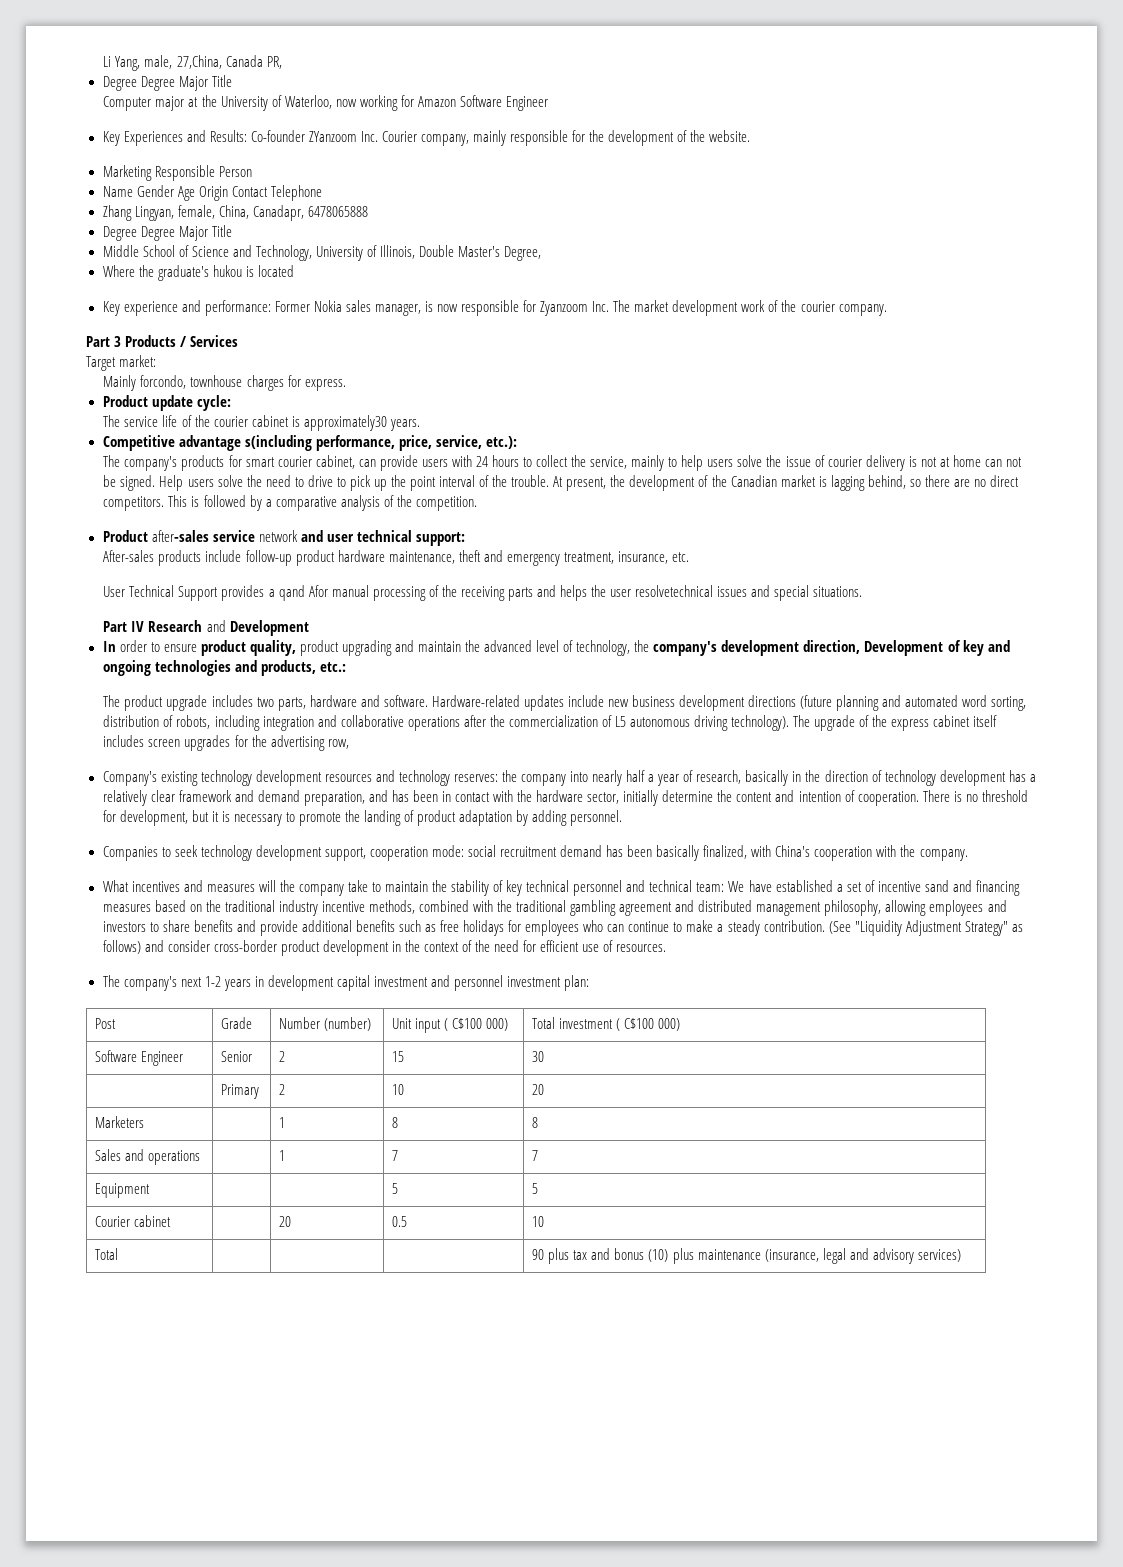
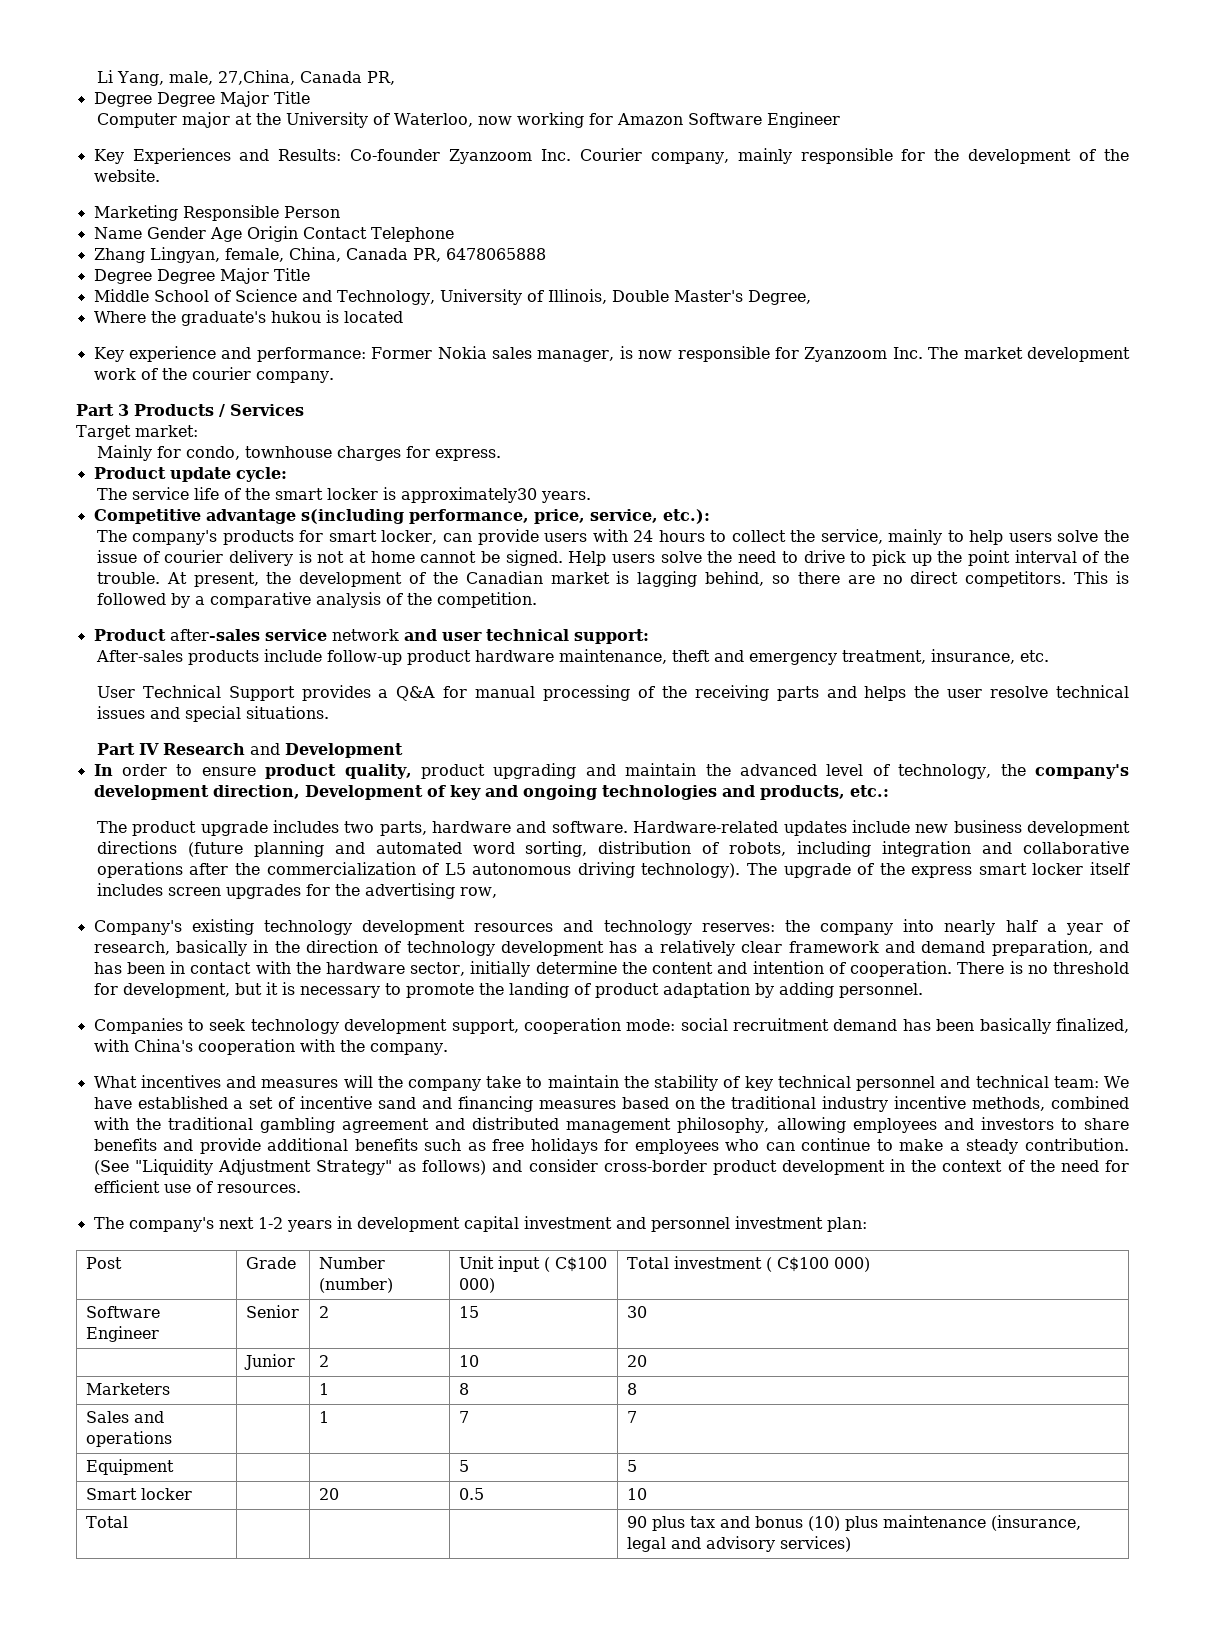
- Key Experiences and Results: Co-founder ZYanzoom Inc. Courier company, mainly responsible for the development of the website.
+ Key Experiences and Results: Co-founder Zyanzoom Inc. Courier company, mainly responsible for the development of the website.
- Zhang Lingyan, female, China, Canadapr, 6478065888
+ Zhang Lingyan, female, China, Canada PR, 6478065888
- Mainly forcondo, townhouse charges for express.
+ Mainly for condo, townhouse charges for express.
- The service life of the courier cabinet is approximately30 years.
+ The service life of the smart locker is approximately30 years.
- The company's products for smart courier cabinet, can provide users with 24 hours to collect the service, mainly to help users solve the issue of courier delivery is not at home can not be signed.
+ The company's products for smart locker, can provide users with 24 hours to collect the service, mainly to help users solve the issue of courier delivery is not at home cannot be signed.
- User Technical Support provides a qand Afor manual processing of the receiving parts and helps the user resolvetechnical issues and special situations.
+ User Technical Support provides a Q&A for manual processing of the receiving parts and helps the user resolve technical issues and special situations.
- The upgrade of the express cabinet itself includes screen upgrades for the advertising row,
+ The upgrade of the express smart locker itself includes screen upgrades for the advertising row,
- | Primary | 2 | 10 | 20
+ | Junior | 2 | 10 | 20
- Courier cabinet | | 20 | 0.5 | 10
+ Smart locker | | 20 | 0.5 | 10

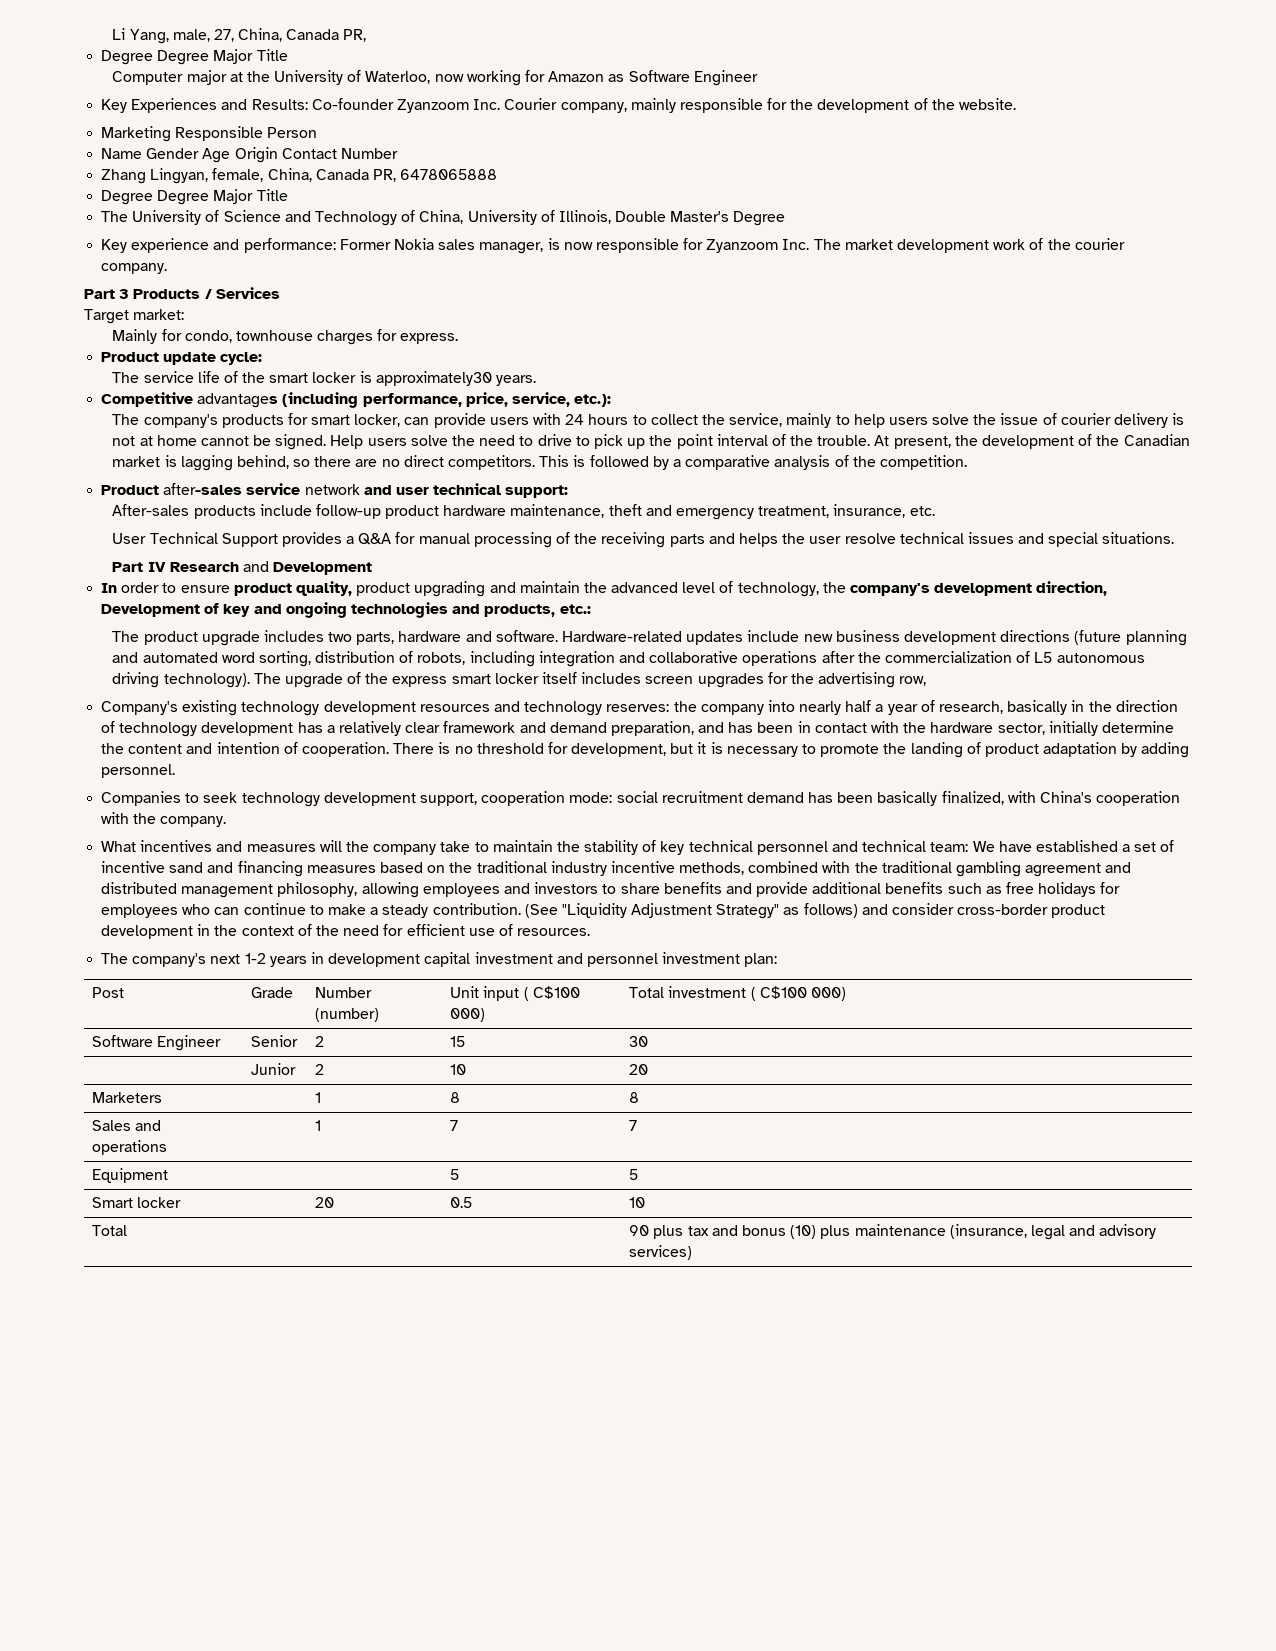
- Li Yang, male, 27,China, Canada PR,
+ Li Yang, male, 27, China, Canada PR,
- Computer major at the University of Waterloo, now working for Amazon Software Engineer
+ Computer major at the University of Waterloo, now working for Amazon as Software Engineer
- Name Gender Age Origin Contact Telephone
+ Name Gender Age Origin Contact Number
- Middle School of Science and Technology, University of Illinois, Double Master's Degree,
- Where the graduate's hukou is located
+ The University of Science and Technology of China, University of Illinois, Double Master's Degree
- Competitive advantage s(including performance, price, service, etc.):
+ Competitive advantages (including performance, price, service, etc.):

